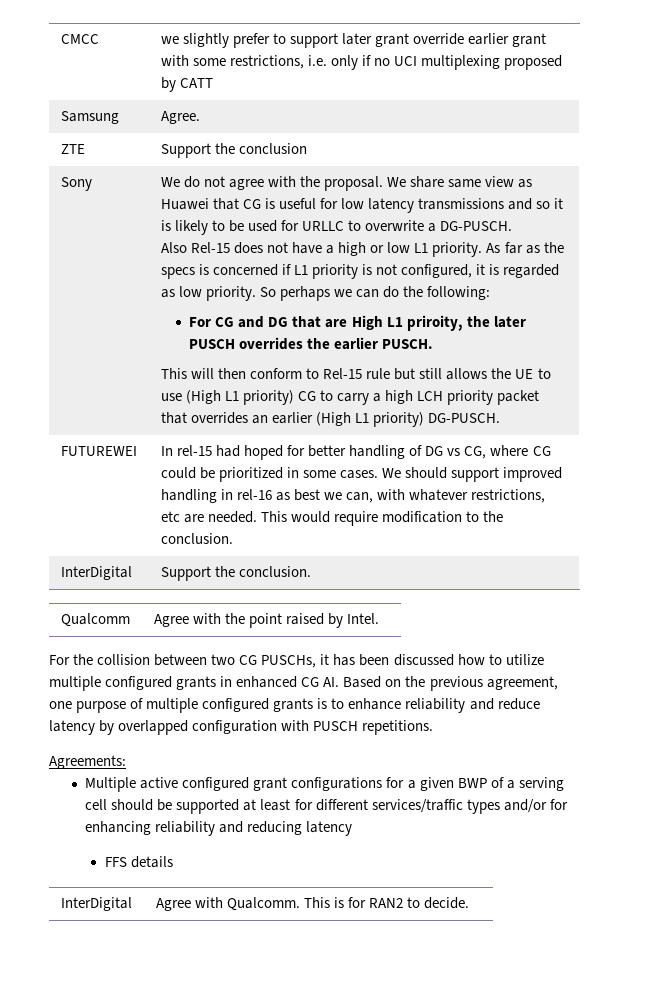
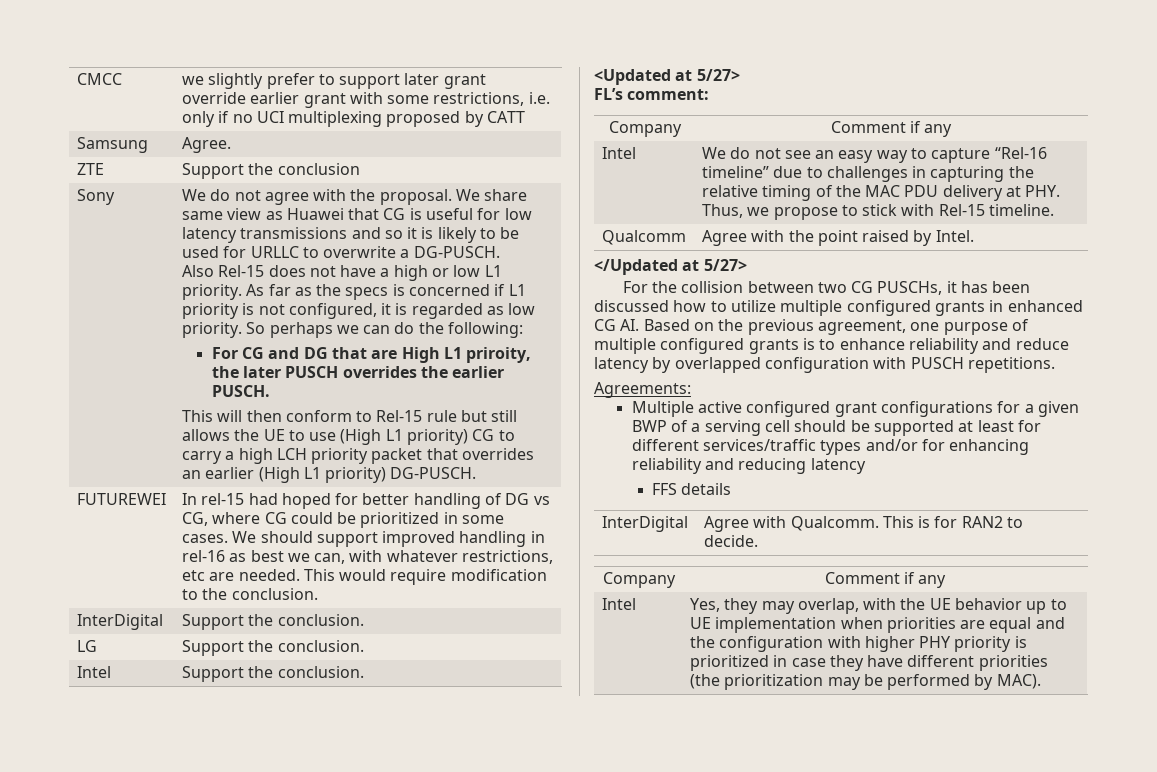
+ LG | Support the conclusion.
+ Intel | Support the conclusion.
+ <Updated at 5/27>
+ FL’s comment:
+ Company | Comment if any
+ Intel | We do not see an easy way to capture “Rel-16 timeline” due to challenges in capturing the relative timing of the MAC PDU delivery at PHY. Thus, we propose to stick with Rel-15 timeline.
+ </Updated at 5/27>
  InterDigital | Agree with Qualcomm. This is for RAN2 to decide.
+ Company | Comment if any
+ Intel | Yes, they may overlap, with the UE behavior up to UE implementation when priorities are equal and the configuration with higher PHY priority is prioritized in case they have different priorities (the prioritization may be performed by MAC).

